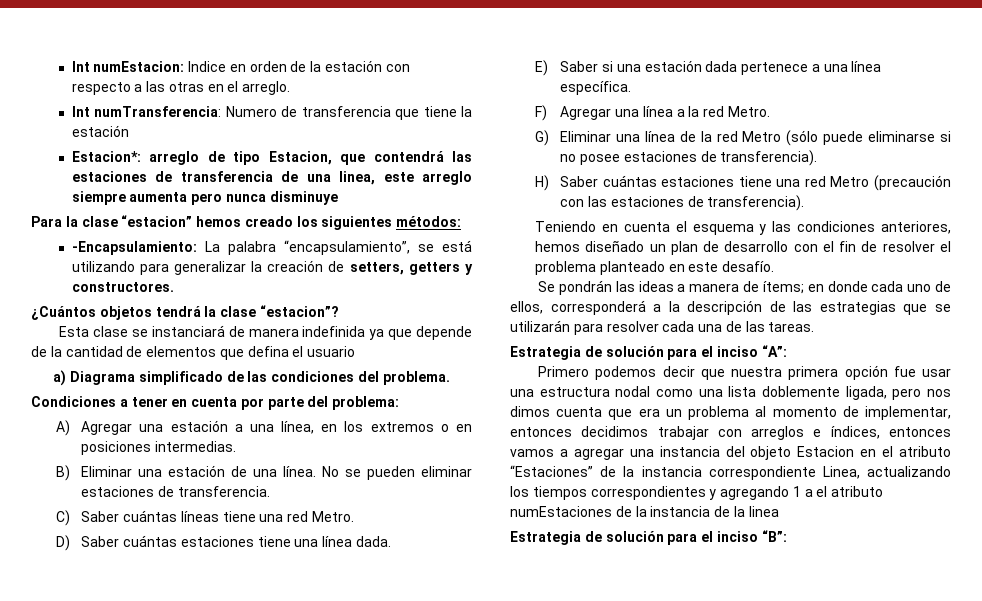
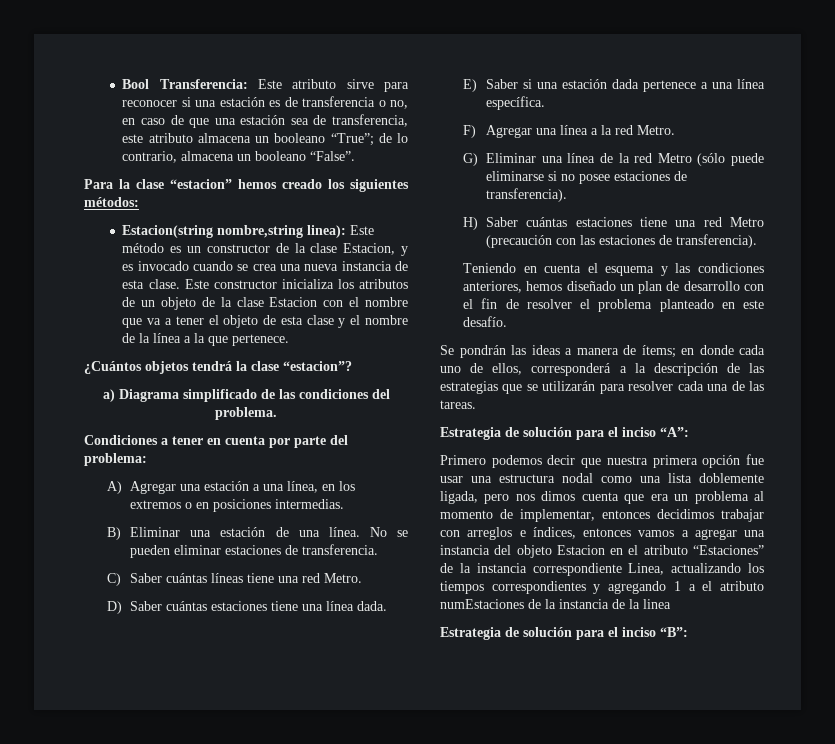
- Int numEstacion: Indice en orden de la estación con respecto a las otras en el arreglo.
- Int numTransferencia: Numero de transferencia que tiene la estación
- Estacion*: arreglo de tipo Estacion, que contendrá las estaciones de transferencia de una linea, este arreglo siempre aumenta pero nunca disminuye
+ Bool Transferencia: Este atributo sirve para reconocer si una estación es de transferencia o no, en caso de que una estación sea de transferencia, este atributo almacena un booleano “True”; de lo contrario, almacena un booleano “False”.
- -Encapsulamiento: La palabra “encapsulamiento”, se está utilizando para generalizar la creación de setters, getters y constructores.
+ Estacion(string nombre,string linea): Este método es un constructor de la clase Estacion, y es invocado cuando se crea una nueva instancia de esta clase. Este constructor inicializa los atributos de un objeto de la clase Estacion con el nombre que va a tener el objeto de esta clase y el nombre de la línea a la que pertenece.
- Esta clase se instanciará de manera indefinida ya que depende de la cantidad de elementos que defina el usuario

